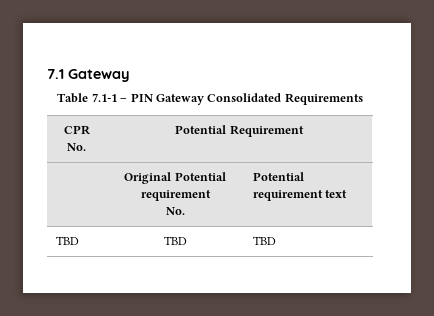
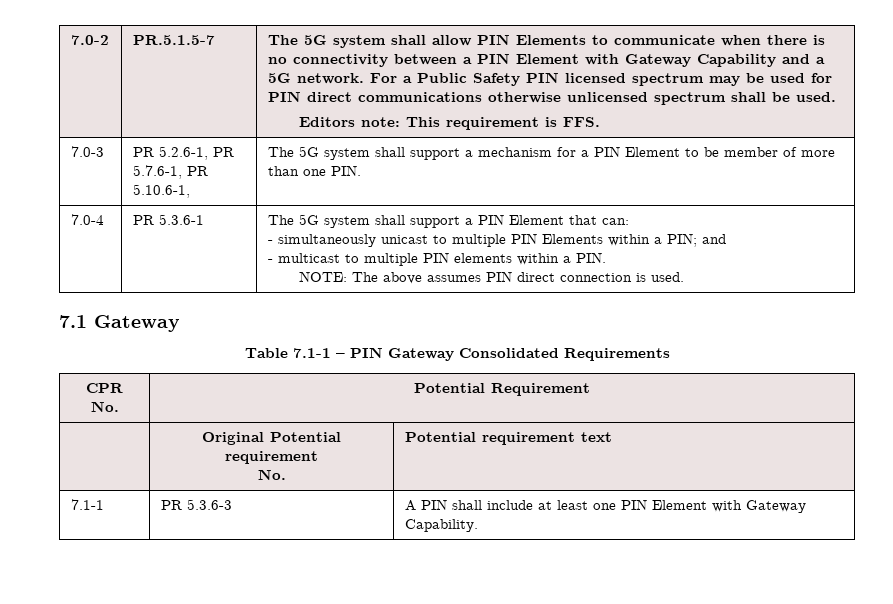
+ 7.0-2 | PR.5.1.5-7 | The 5G system shall allow PIN Elements to communicate when there is no connectivity between a PIN Element with Gateway Capability and a 5G network. For a Public Safety PIN licensed spectrum may be used for PIN direct communications otherwise unlicensed spectrum shall be used.
+ Editors note: This requirement is FFS.
+ 7.0-3 | PR 5.2.6-1, PR 5.7.6-1, PR 5.10.6-1, | The 5G system shall support a mechanism for a PIN Element to be member of more than one PIN.
+ 7.0-4 | PR 5.3.6-1 | The 5G system shall support a PIN Element that can:
+ - simultaneously unicast to multiple PIN Elements within a PIN; and
+ - multicast to multiple PIN elements within a PIN.
+ NOTE: The above assumes PIN direct connection is used.
- TBD | TBD | TBD
+ 7.1-1 | PR 5.3.6-3 | A PIN shall include at least one PIN Element with Gateway Capability.

